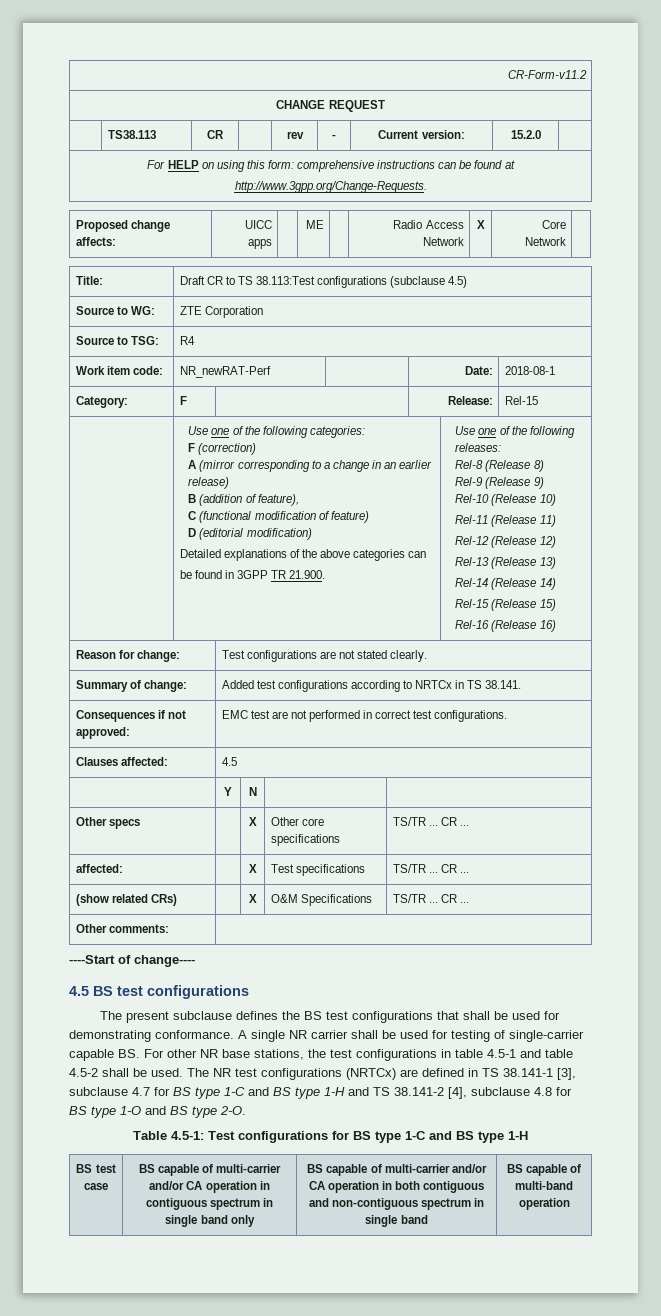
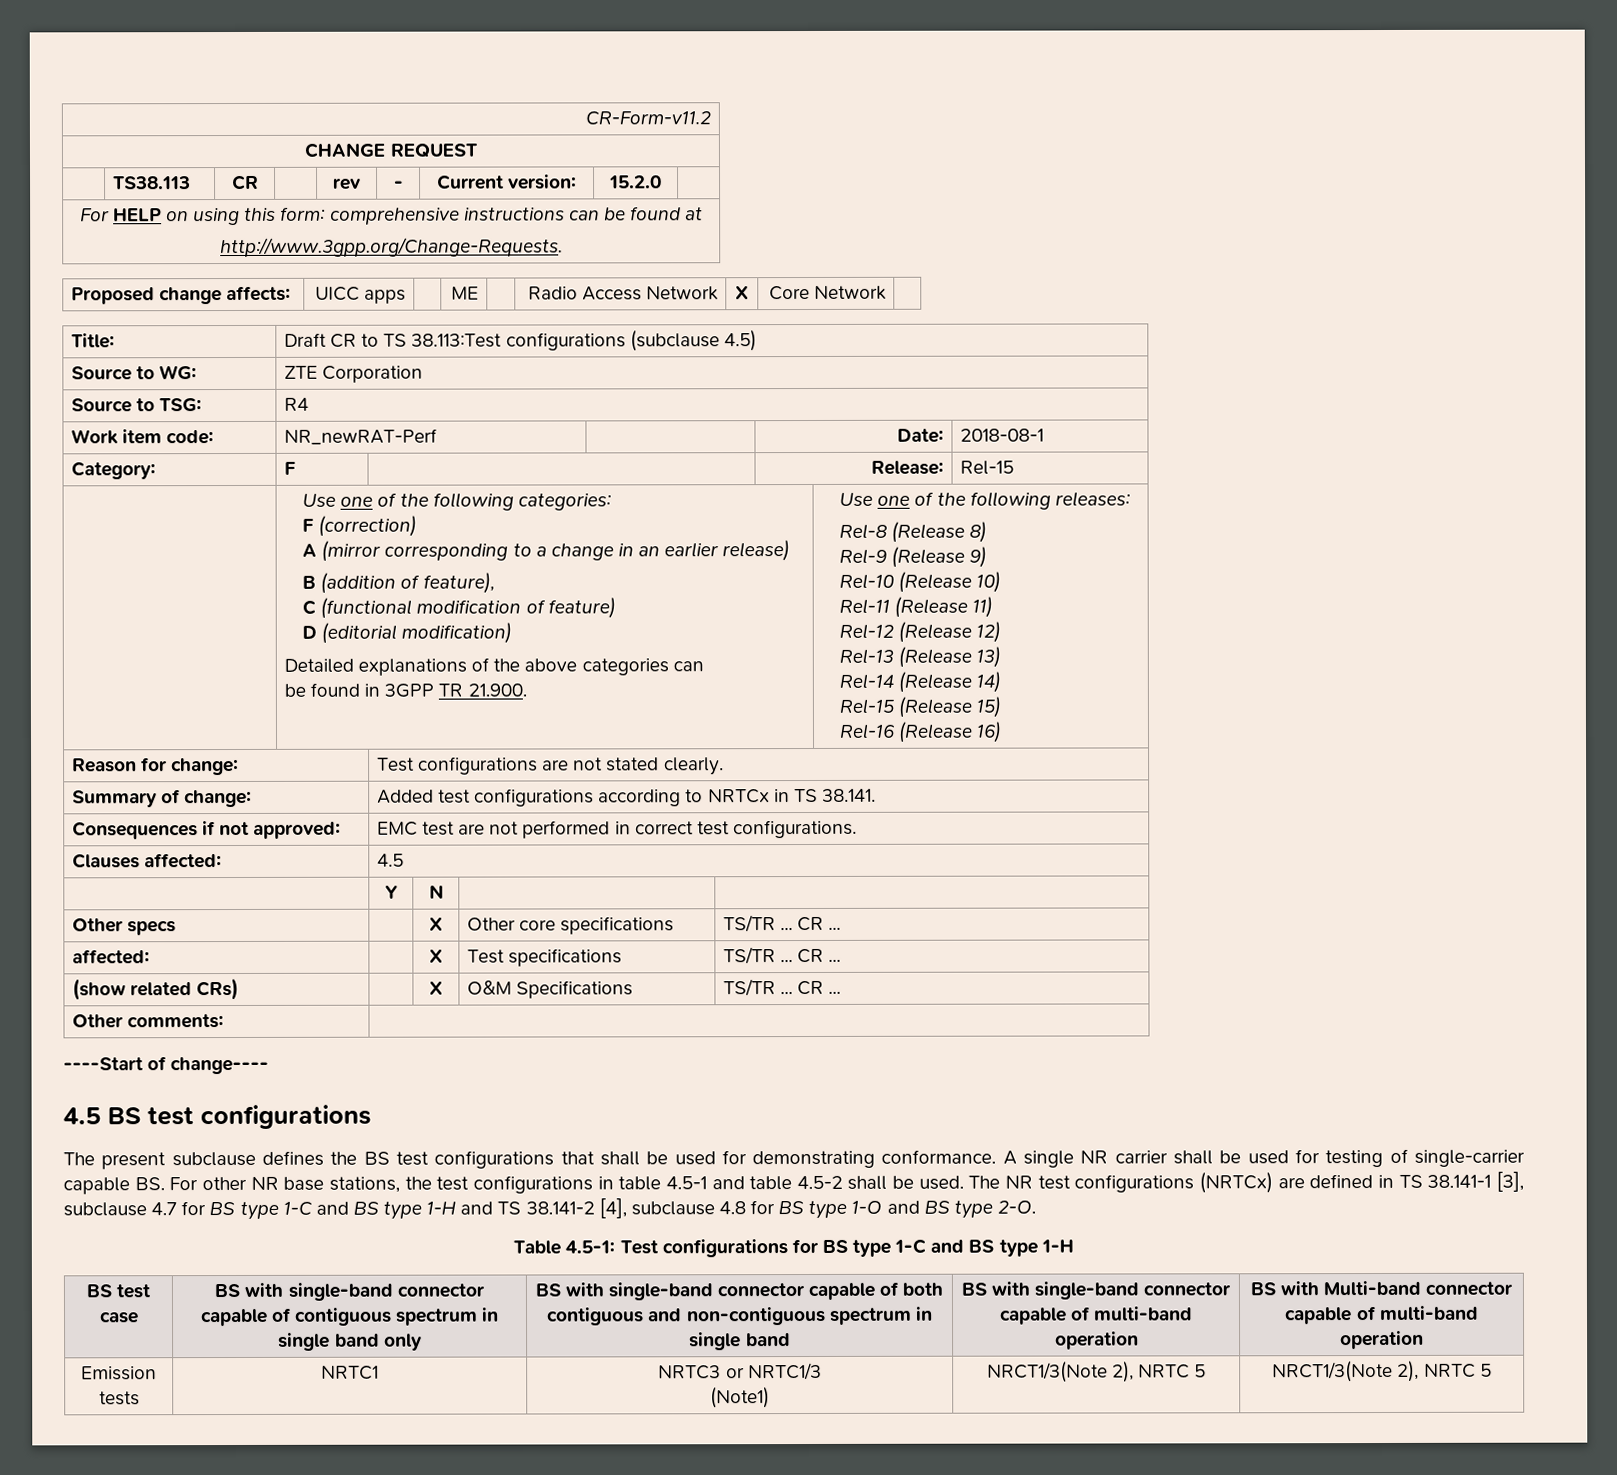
- BS capable of multi-carrier and/or CA operation in contiguous spectrum in single band only
+ BS with single-band connector capable of contiguous spectrum in single band only
- BS capable of multi-carrier and/or CA operation in both contiguous and non-contiguous spectrum in single band
+ BS with single-band connector capable of both contiguous and non-contiguous spectrum in single band
- BS capable of multi-band operation
+ BS with single-band connector capable of multi-band operation | BS with Multi-band connector capable of multi-band operation
+ Emission tests | NRTC1 | NRTC3 or NRTC1/3
+ (Note1) | NRCT1/3(Note 2), NRTC 5 | NRCT1/3(Note 2), NRTC 5

